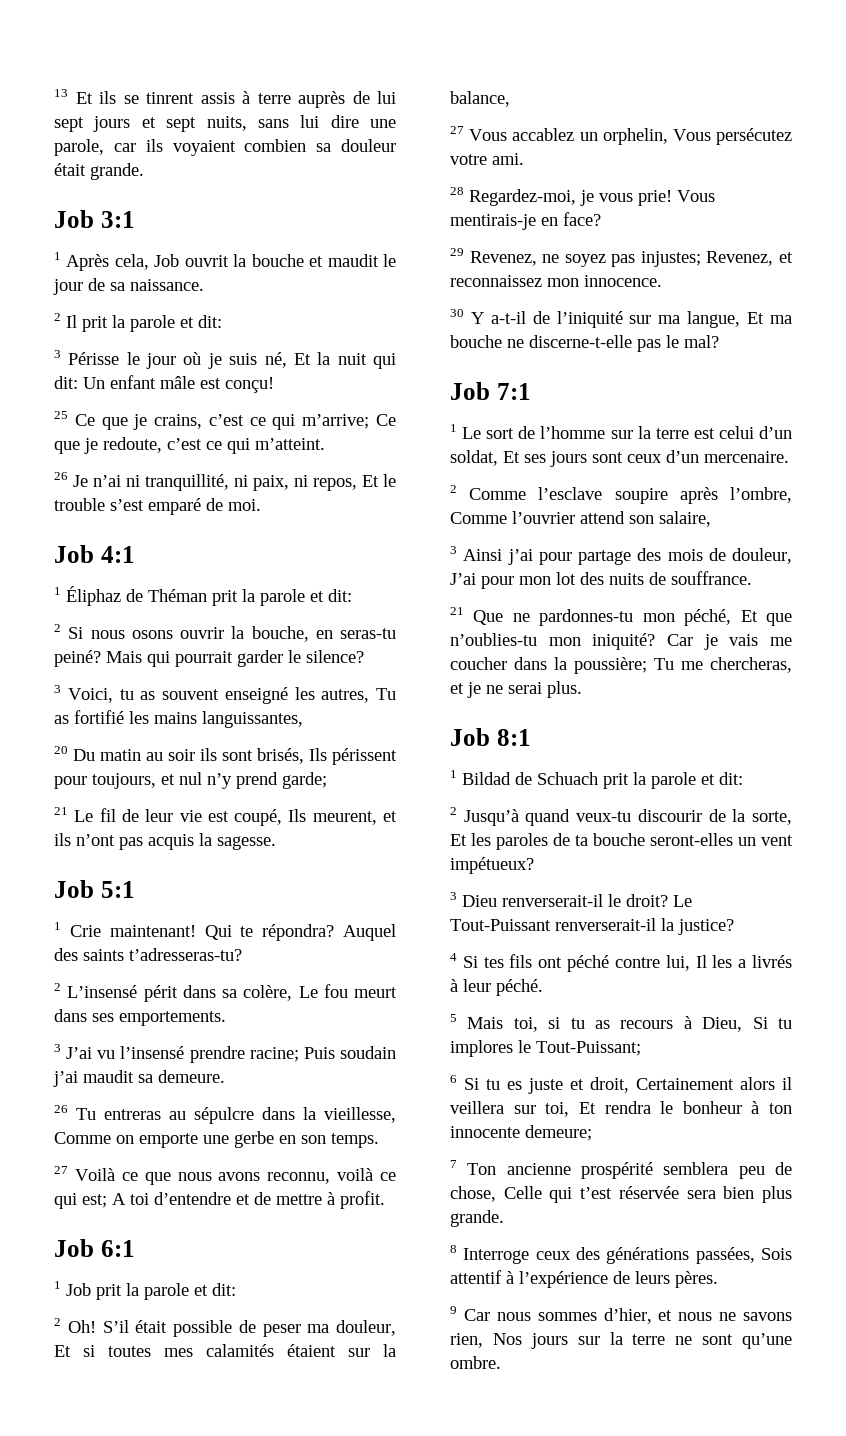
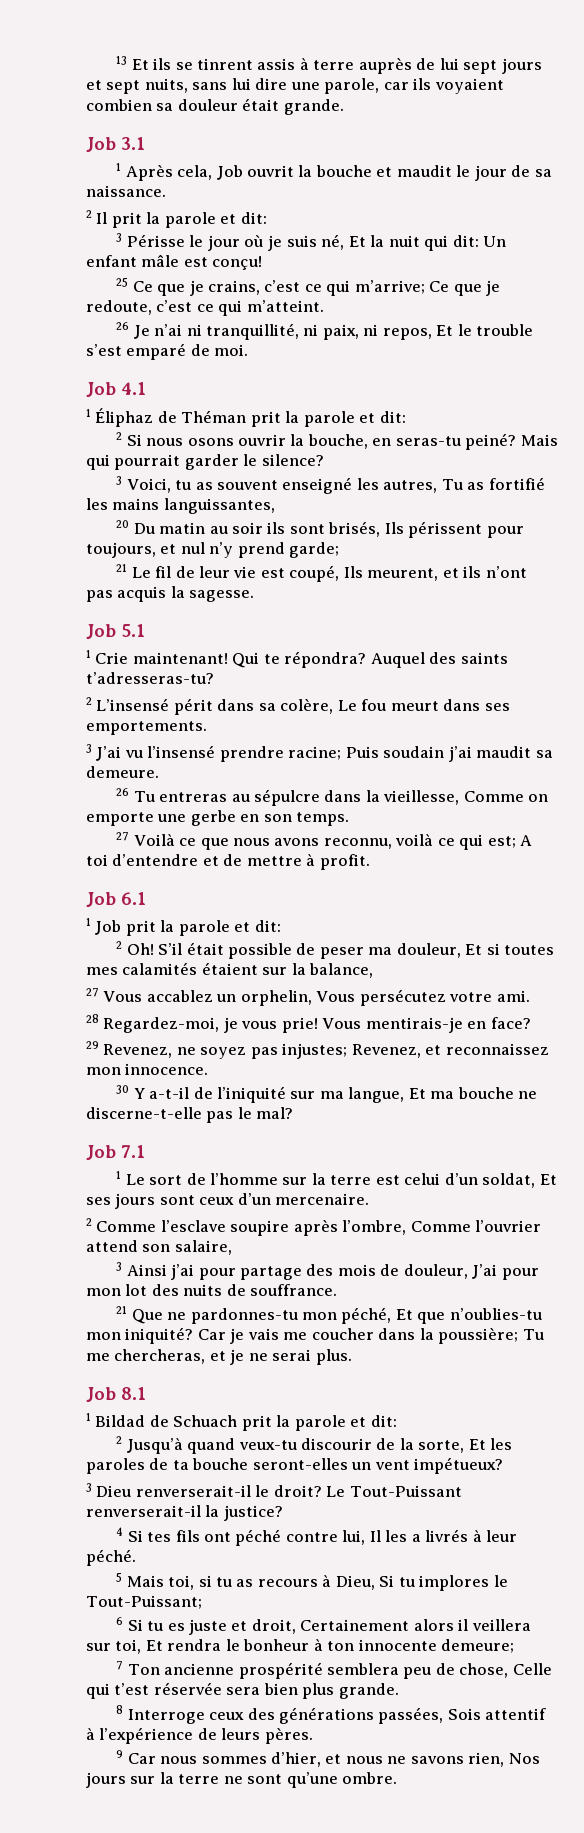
- Job 3:1
+ Job 3.1
- Job 4:1
+ Job 4.1
- Job 5:1
+ Job 5.1
- Job 6:1
+ Job 6.1
- Job 7:1
+ Job 7.1
- Job 8:1
+ Job 8.1

